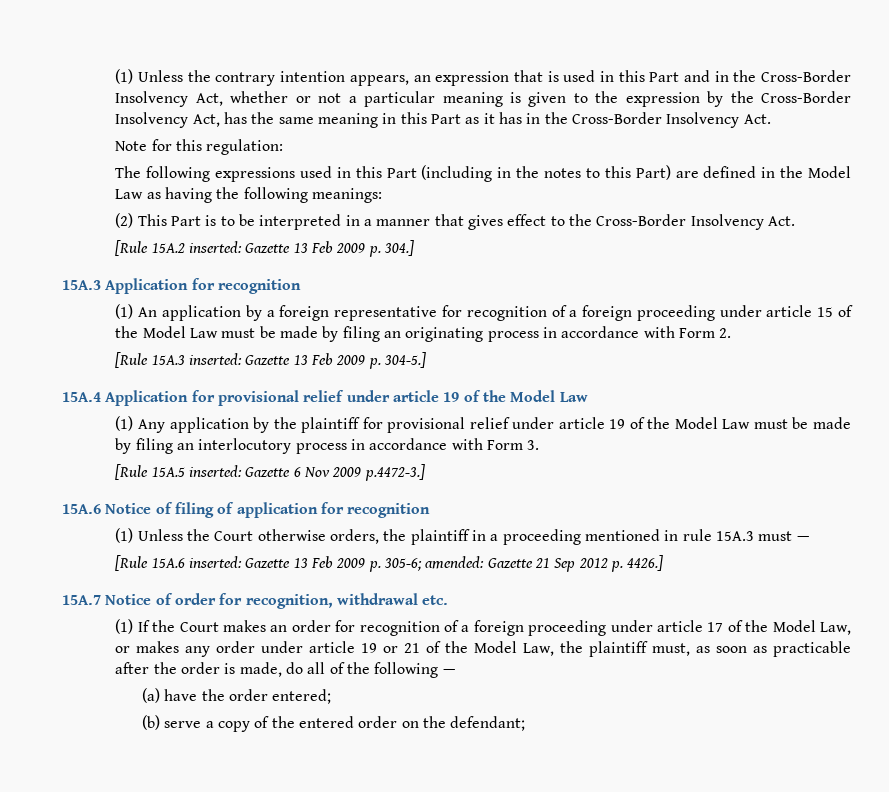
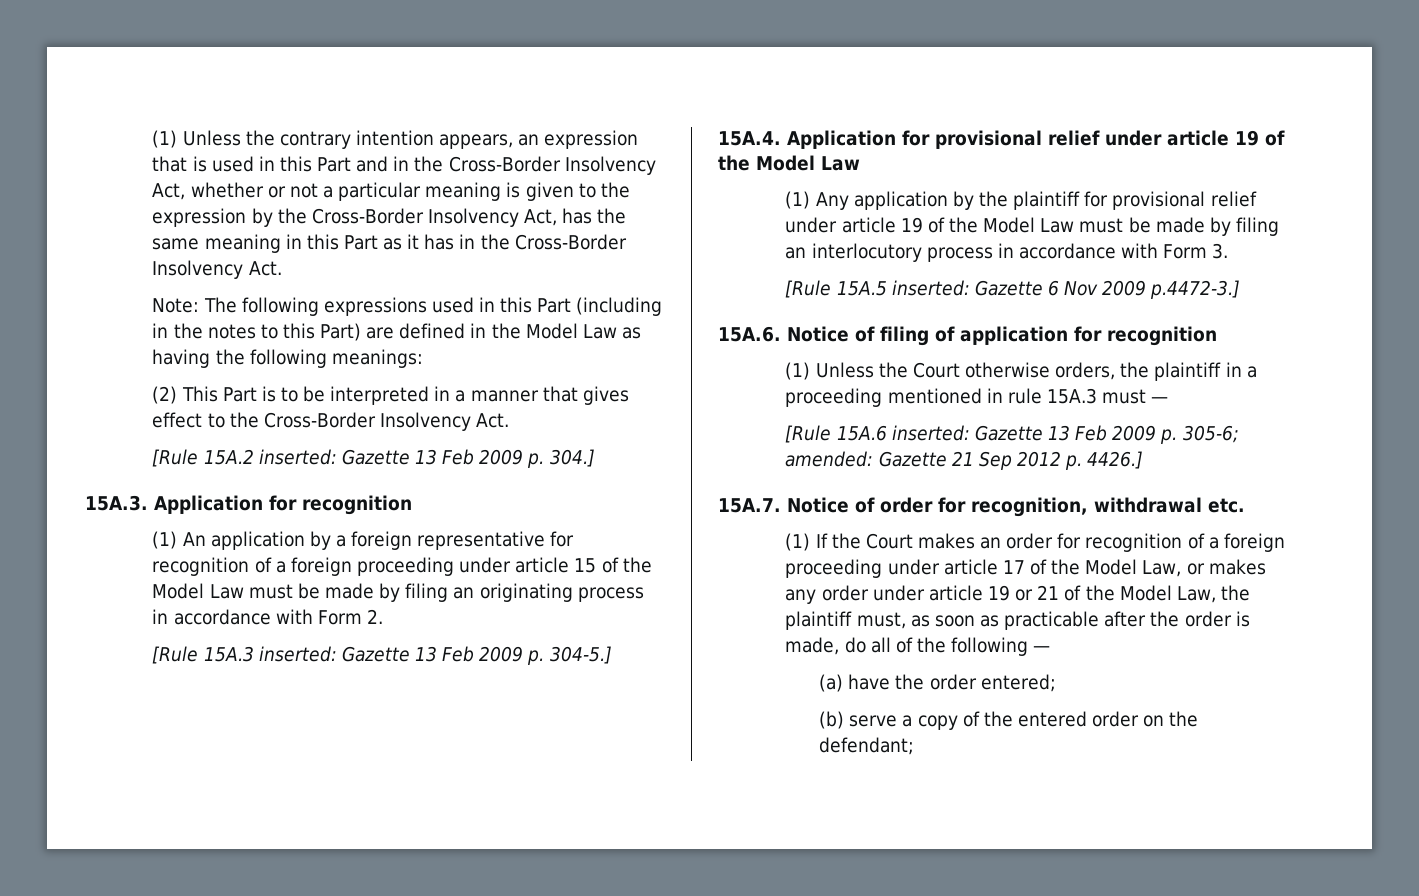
- Note for this regulation:
- The following expressions used in this Part (including in the notes to this Part) are defined in the Model Law as having the following meanings:
+ Note: The following expressions used in this Part (including in the notes to this Part) are defined in the Model Law as having the following meanings:
- 15A.3 Application for recognition
+ 15A.3. Application for recognition
- 15A.4 Application for provisional relief under article 19 of the Model Law
+ 15A.4. Application for provisional relief under article 19 of the Model Law
- 15A.6 Notice of filing of application for recognition
+ 15A.6. Notice of filing of application for recognition
- 15A.7 Notice of order for recognition, withdrawal etc.
+ 15A.7. Notice of order for recognition, withdrawal etc.

